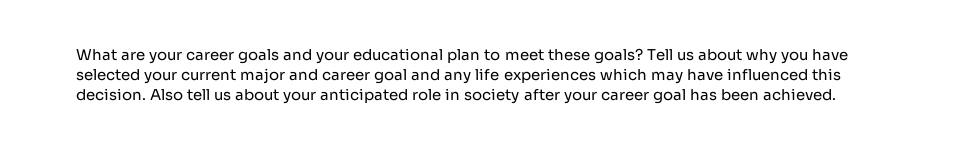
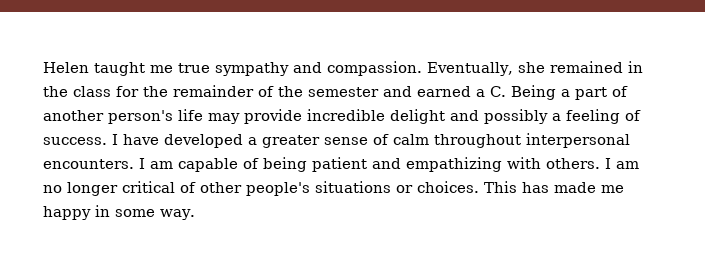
- What are your career goals and your educational plan to meet these goals? Tell us about why you have selected your current major and career goal and any life experiences which may have influenced this decision. Also tell us about your anticipated role in society after your career goal has been achieved.
+ Helen taught me true sympathy and compassion. Eventually, she remained in the class for the remainder of the semester and earned a C. Being a part of another person's life may provide incredible delight and possibly a feeling of success. I have developed a greater sense of calm throughout interpersonal encounters. I am capable of being patient and empathizing with others. I am no longer critical of other people's situations or choices. This has made me happy in some way.

